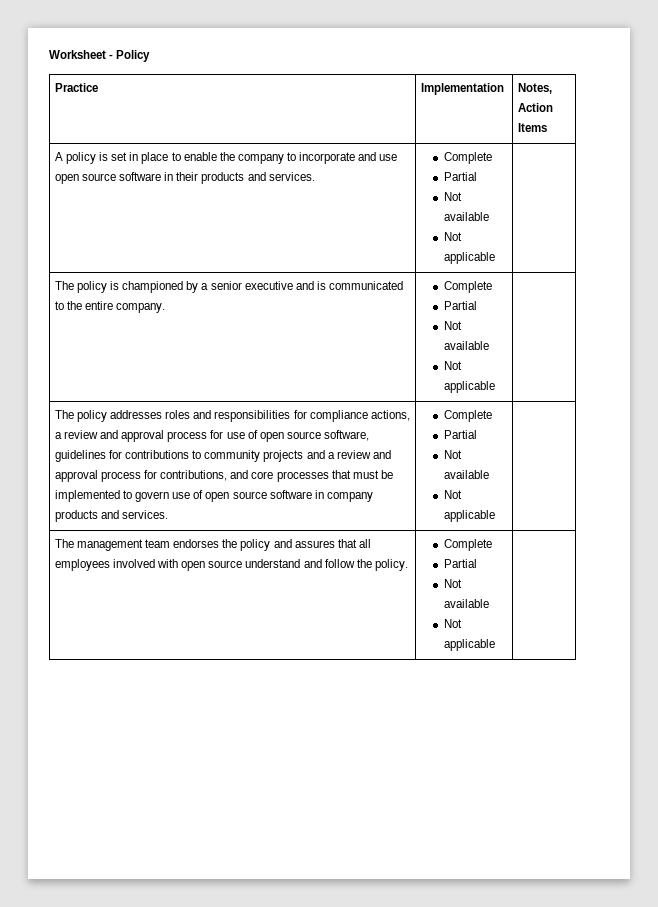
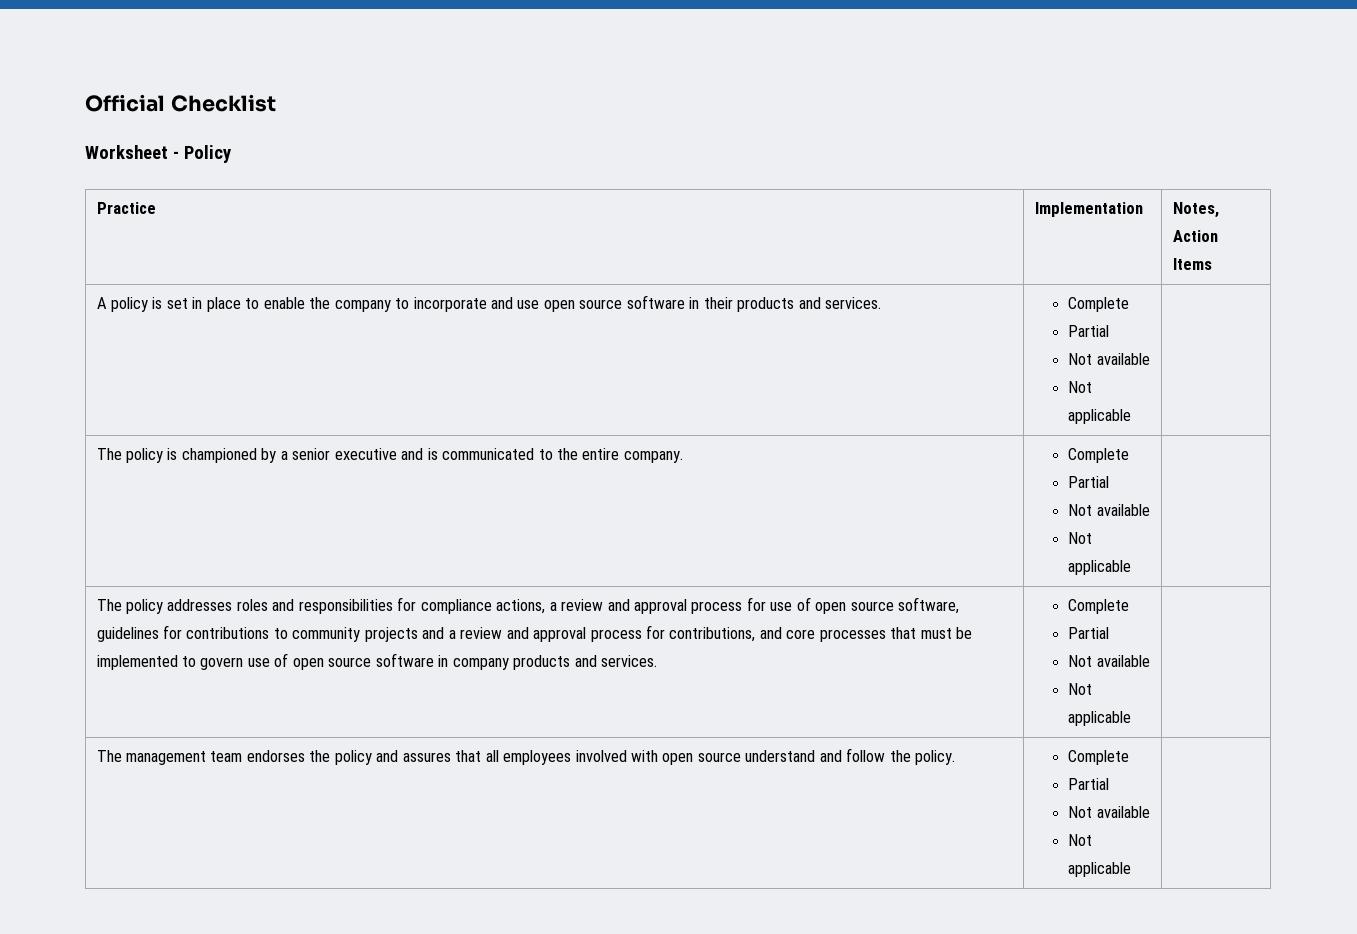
+ Official Checklist

